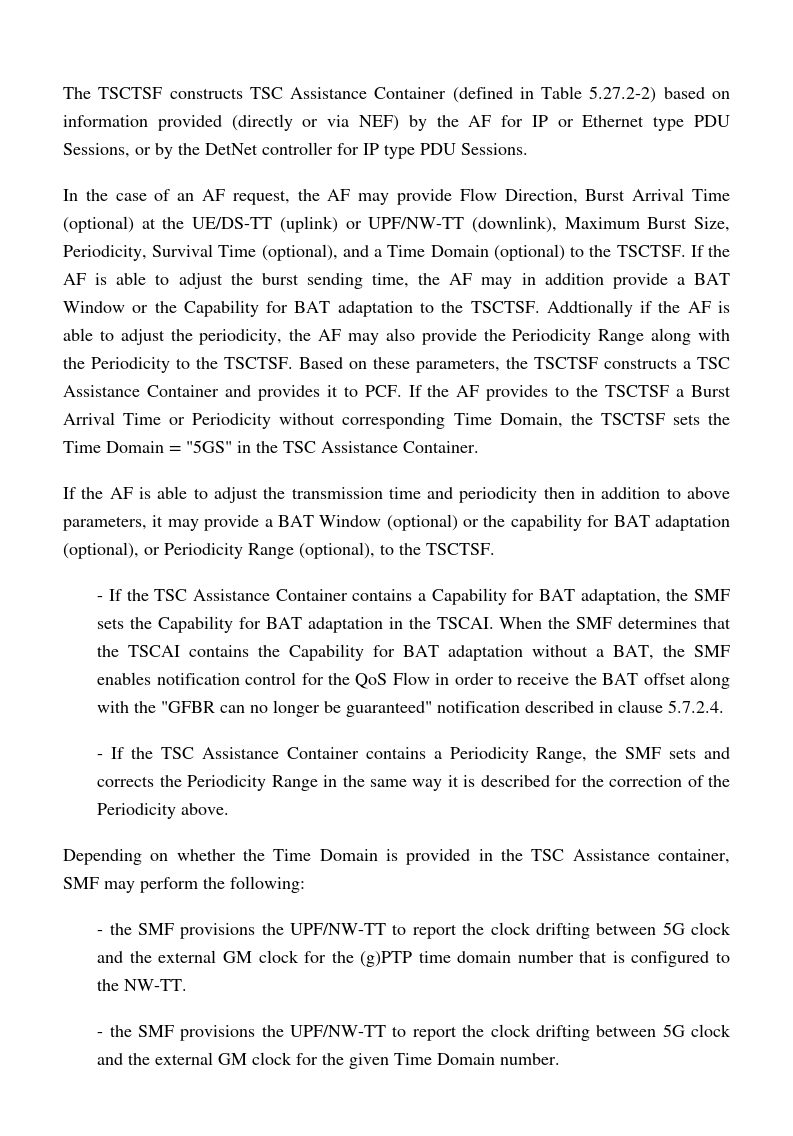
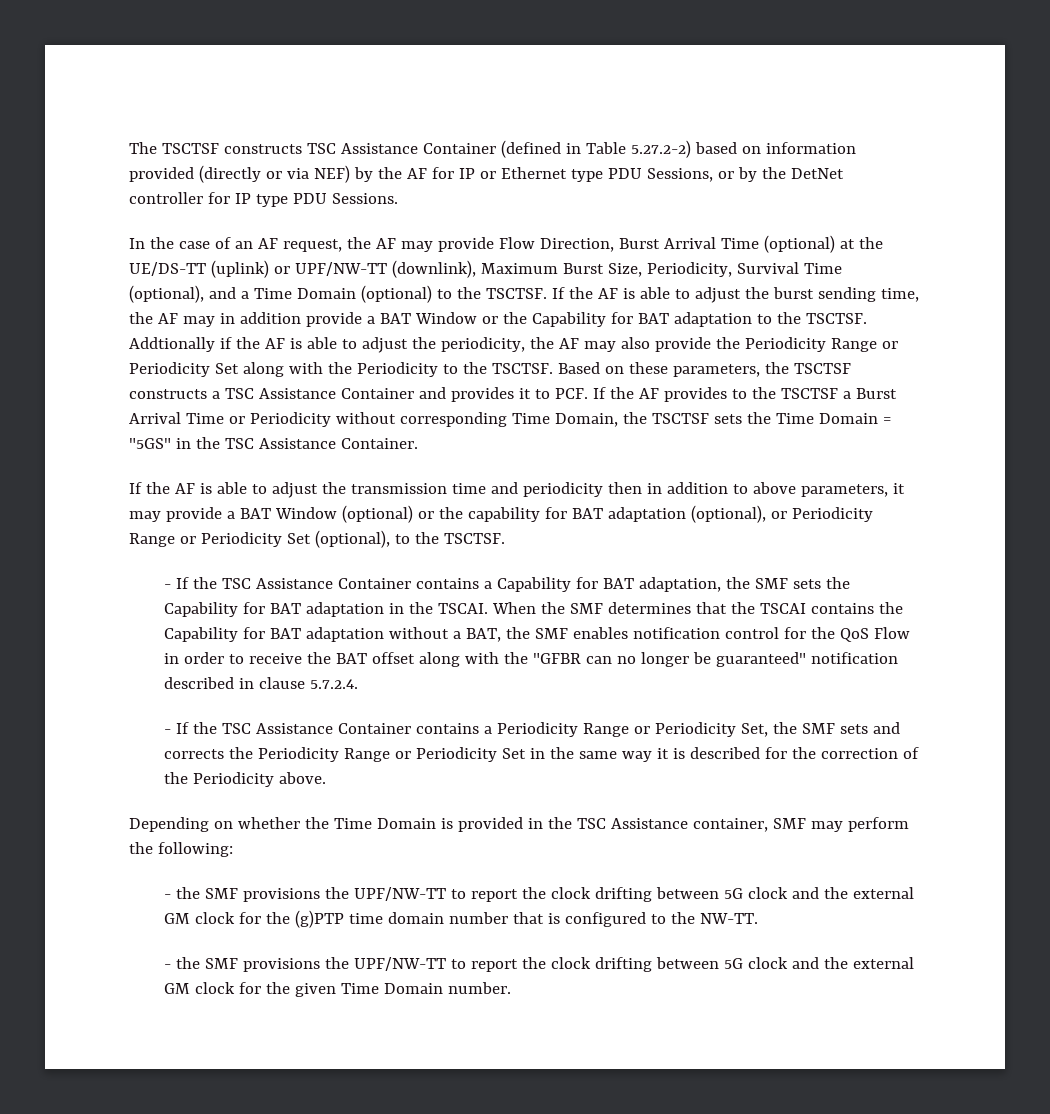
- Addtionally if the AF is able to adjust the periodicity, the AF may also provide the Periodicity Range along with the Periodicity to the TSCTSF.
+ Addtionally if the AF is able to adjust the periodicity, the AF may also provide the Periodicity Range or Periodicity Set along with the Periodicity to the TSCTSF.
- If the AF is able to adjust the transmission time and periodicity then in addition to above parameters, it may provide a BAT Window (optional) or the capability for BAT adaptation (optional), or Periodicity Range (optional), to the TSCTSF.
+ If the AF is able to adjust the transmission time and periodicity then in addition to above parameters, it may provide a BAT Window (optional) or the capability for BAT adaptation (optional), or Periodicity Range or Periodicity Set (optional), to the TSCTSF.
- - If the TSC Assistance Container contains a Periodicity Range, the SMF sets and corrects the Periodicity Range in the same way it is described for the correction of the Periodicity above.
+ - If the TSC Assistance Container contains a Periodicity Range or Periodicity Set, the SMF sets and corrects the Periodicity Range or Periodicity Set in the same way it is described for the correction of the Periodicity above.

